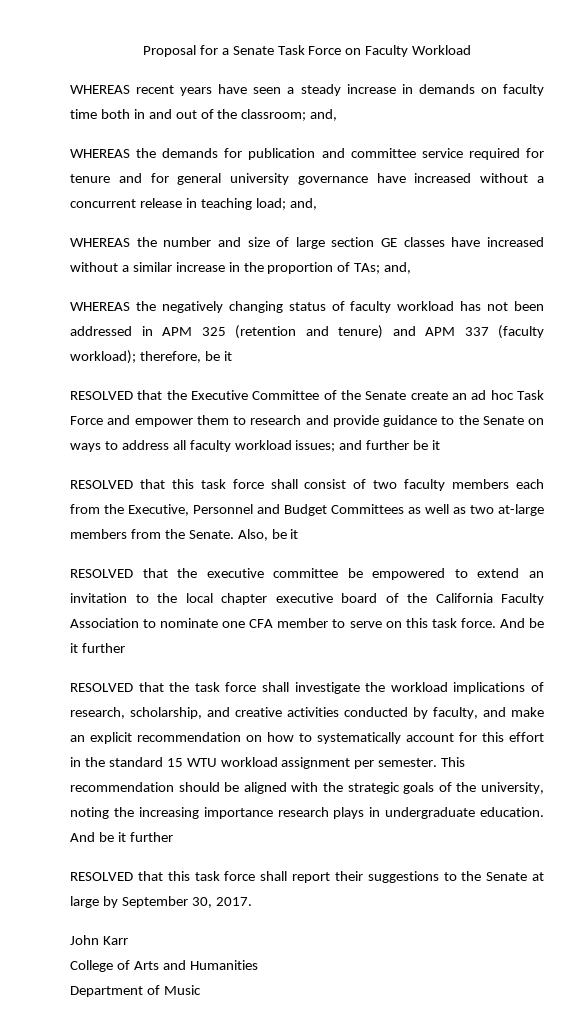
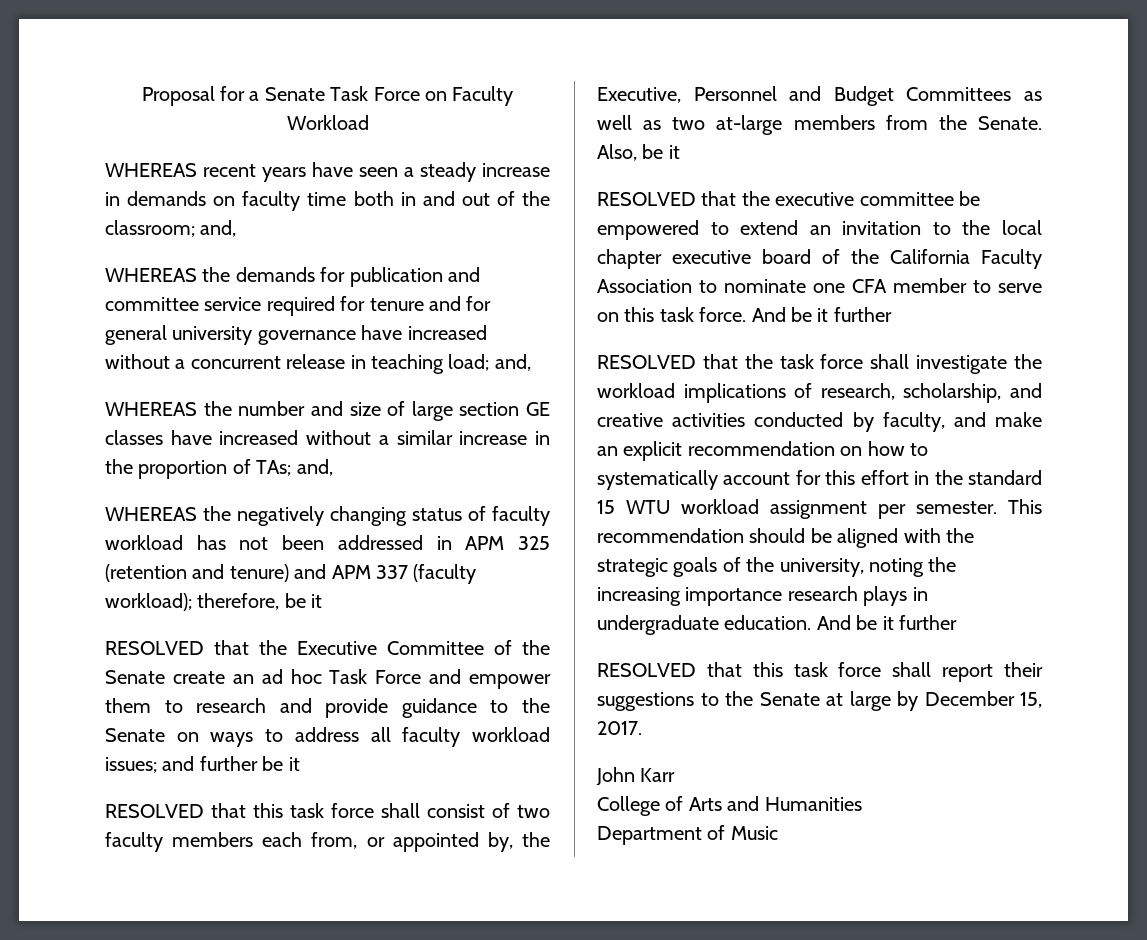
- RESOLVED that this task force shall consist of two faculty members each from the Executive, Personnel and Budget Committees as well as two at-large members from the Senate.
+ RESOLVED that this task force shall consist of two faculty members each from, or appointed by, the Executive, Personnel and Budget Committees as well as two at-large members from the Senate.
- RESOLVED that this task force shall report their suggestions to the Senate at large by September 30, 2017.
+ RESOLVED that this task force shall report their suggestions to the Senate at large by December 15, 2017.

